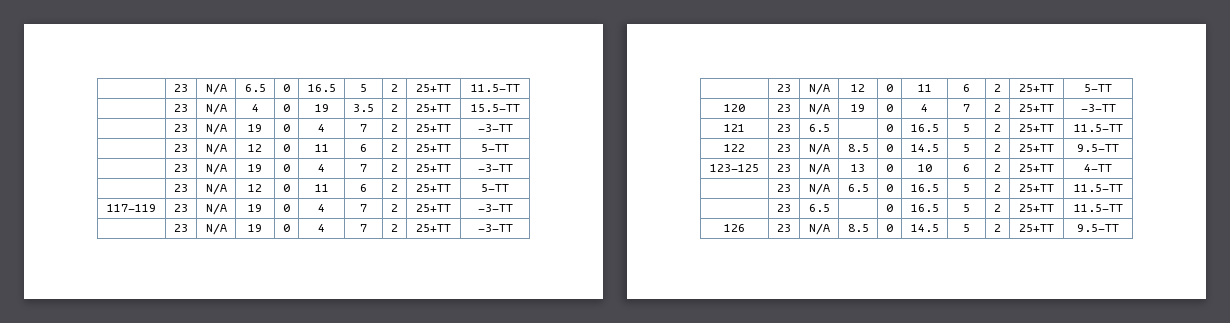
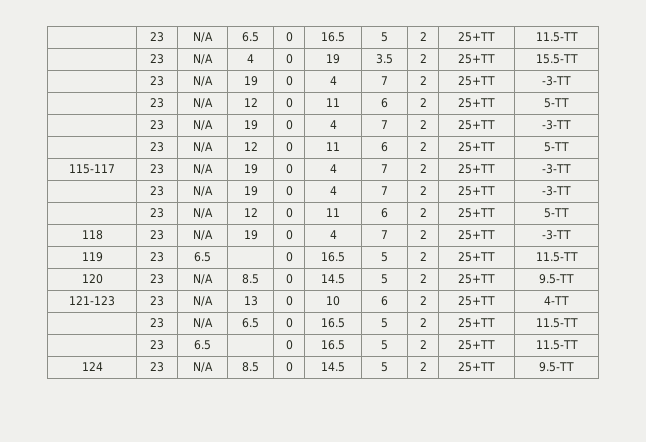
- 117-119 | 23 | N/A | 19 | 0 | 4 | 7 | 2 | 25+TT | -3-TT
+ 115-117 | 23 | N/A | 19 | 0 | 4 | 7 | 2 | 25+TT | -3-TT
- 120 | 23 | N/A | 19 | 0 | 4 | 7 | 2 | 25+TT | -3-TT
- 121 | 23 | 6.5 | | 0 | 16.5 | 5 | 2 | 25+TT | 11.5-TT
- 122 | 23 | N/A | 8.5 | 0 | 14.5 | 5 | 2 | 25+TT | 9.5-TT
+ 118 | 23 | N/A | 19 | 0 | 4 | 7 | 2 | 25+TT | -3-TT
+ 119 | 23 | 6.5 | | 0 | 16.5 | 5 | 2 | 25+TT | 11.5-TT
+ 120 | 23 | N/A | 8.5 | 0 | 14.5 | 5 | 2 | 25+TT | 9.5-TT
- 123-125 | 23 | N/A | 13 | 0 | 10 | 6 | 2 | 25+TT | 4-TT
+ 121-123 | 23 | N/A | 13 | 0 | 10 | 6 | 2 | 25+TT | 4-TT
- 126 | 23 | N/A | 8.5 | 0 | 14.5 | 5 | 2 | 25+TT | 9.5-TT
+ 124 | 23 | N/A | 8.5 | 0 | 14.5 | 5 | 2 | 25+TT | 9.5-TT

